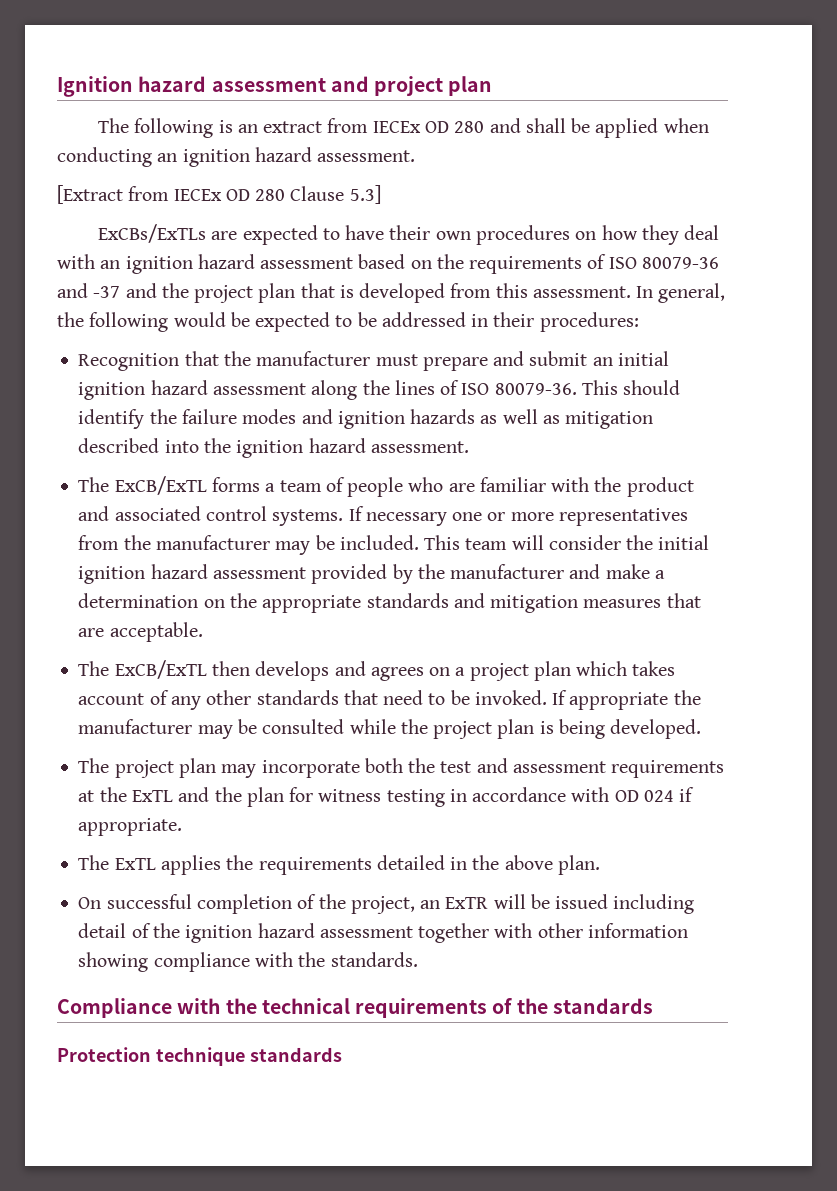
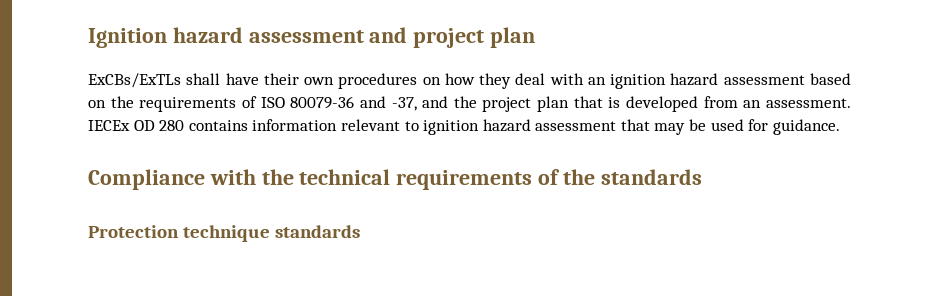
- The following is an extract from IECEx OD 280 and shall be applied when conducting an ignition hazard assessment.
- [Extract from IECEx OD 280 Clause 5.3]
- ExCBs/ExTLs are expected to have their own procedures on how they deal with an ignition hazard assessment based on the requirements of ISO 80079-36 and -37 and the project plan that is developed from this assessment. In general, the following would be expected to be addressed in their procedures:
- Recognition that the manufacturer must prepare and submit an initial ignition hazard assessment along the lines of ISO 80079-36. This should identify the failure modes and ignition hazards as well as mitigation described into the ignition hazard assessment.
- The ExCB/ExTL forms a team of people who are familiar with the product and associated control systems. If necessary one or more representatives from the manufacturer may be included. This team will consider the initial ignition hazard assessment provided by the manufacturer and make a determination on the appropriate standards and mitigation measures that are acceptable.
- The ExCB/ExTL then develops and agrees on a project plan which takes account of any other standards that need to be invoked. If appropriate the manufacturer may be consulted while the project plan is being developed.
- The project plan may incorporate both the test and assessment requirements at the ExTL and the plan for witness testing in accordance with OD 024 if appropriate.
- The ExTL applies the requirements detailed in the above plan.
- On successful completion of the project, an ExTR will be issued including detail of the ignition hazard assessment together with other information showing compliance with the standards.
+ ExCBs/ExTLs shall have their own procedures on how they deal with an ignition hazard assessment based on the requirements of ISO 80079-36 and -37, and the project plan that is developed from an assessment. IECEx OD 280 contains information relevant to ignition hazard assessment that may be used for guidance.

